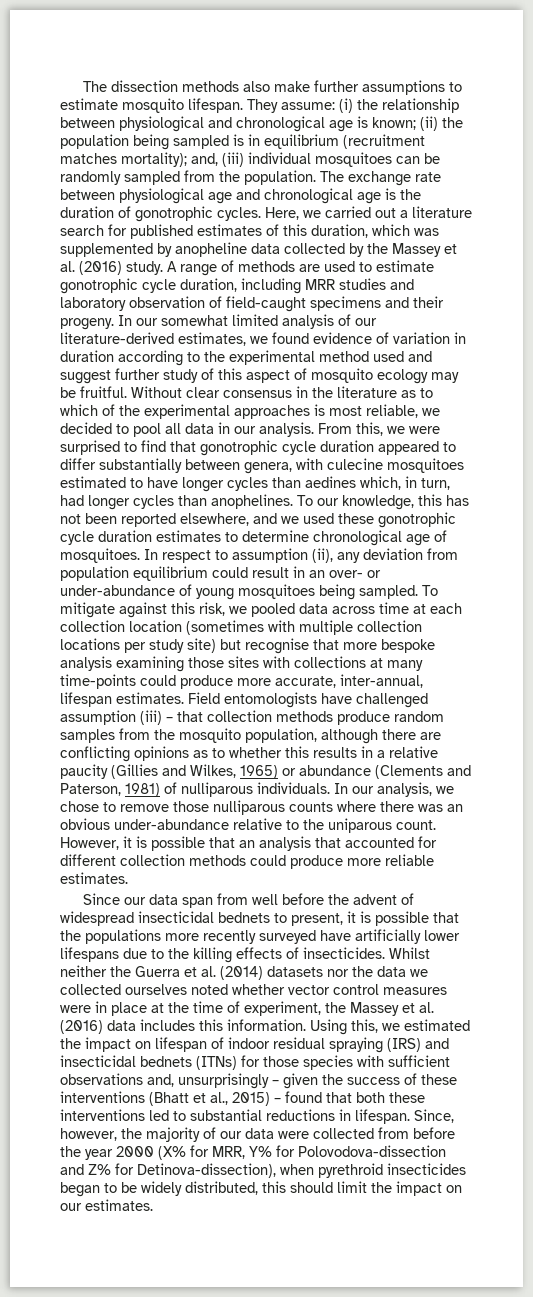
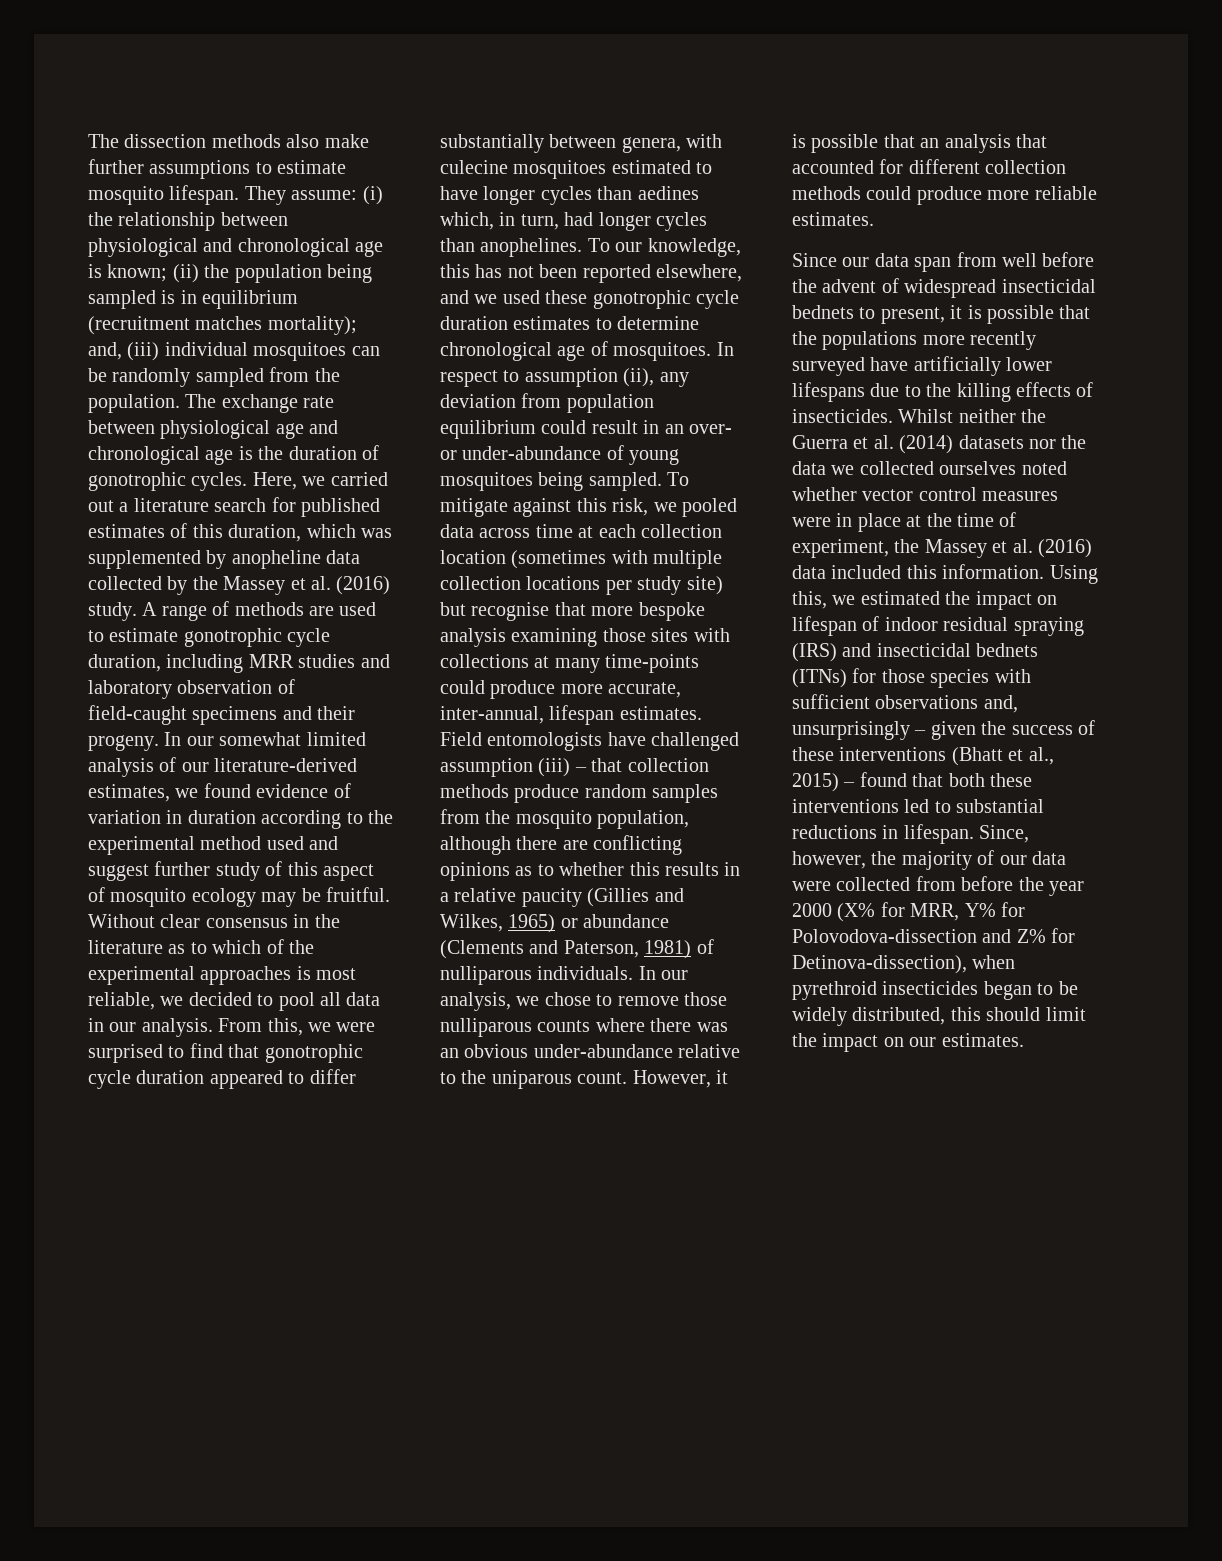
- Whilst neither the Guerra et al. (2014) datasets nor the data we collected ourselves noted whether vector control measures were in place at the time of experiment, the Massey et al. (2016) data includes this information.
+ Whilst neither the Guerra et al. (2014) datasets nor the data we collected ourselves noted whether vector control measures were in place at the time of experiment, the Massey et al. (2016) data included this information.

